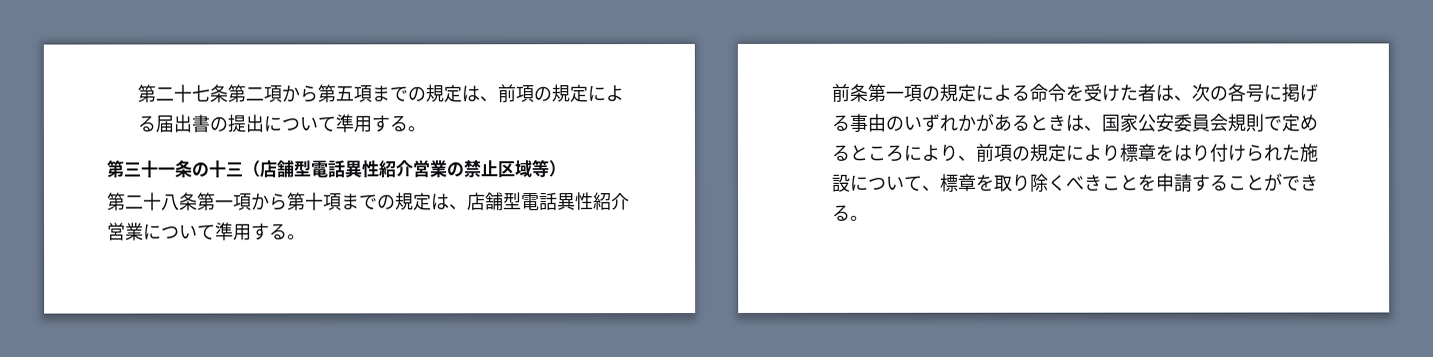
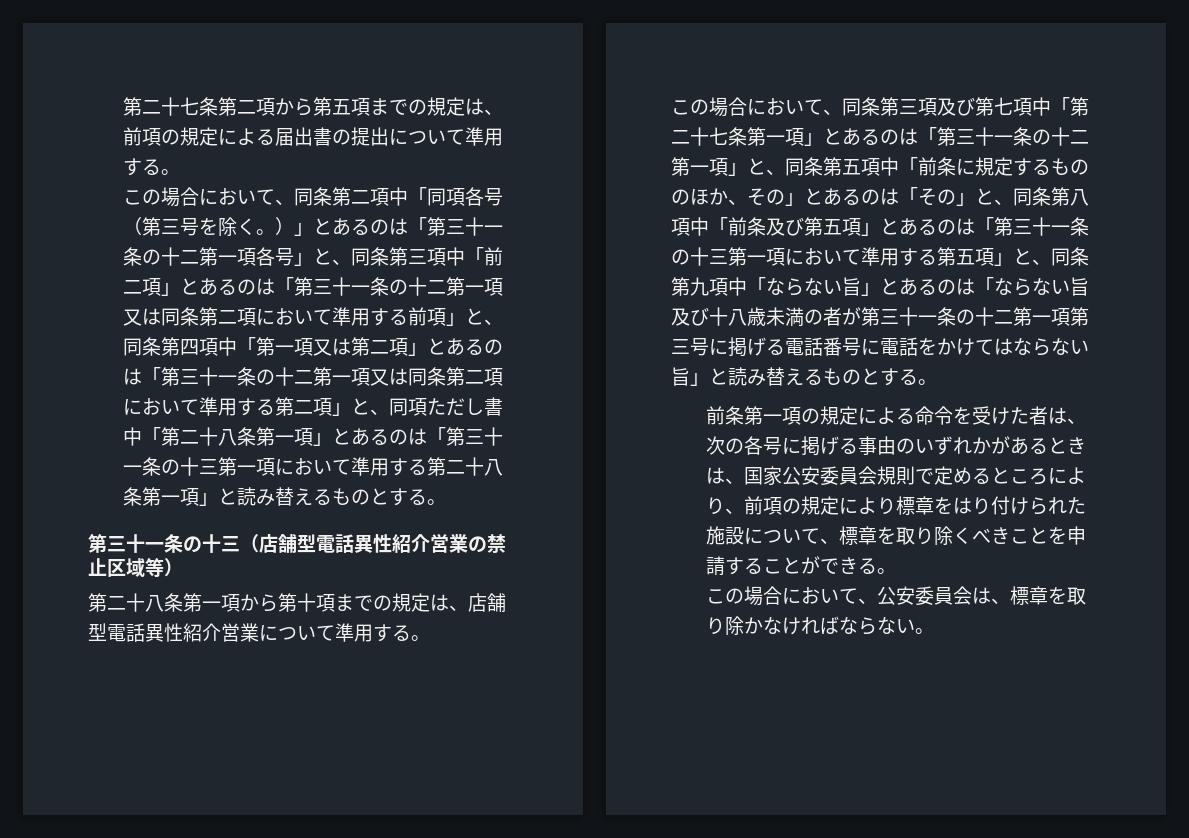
+ この場合において、同条第二項中「同項各号（第三号を除く。）」とあるのは「第三十一条の十二第一項各号」と、同条第三項中「前二項」とあるのは「第三十一条の十二第一項又は同条第二項において準用する前項」と、同条第四項中「第一項又は第二項」とあるのは「第三十一条の十二第一項又は同条第二項において準用する第二項」と、同項ただし書中「第二十八条第一項」とあるのは「第三十一条の十三第一項において準用する第二十八条第一項」と読み替えるものとする。
+ この場合において、同条第三項及び第七項中「第二十七条第一項」とあるのは「第三十一条の十二第一項」と、同条第五項中「前条に規定するもののほか、その」とあるのは「その」と、同条第八項中「前条及び第五項」とあるのは「第三十一条の十三第一項において準用する第五項」と、同条第九項中「ならない旨」とあるのは「ならない旨及び十八歳未満の者が第三十一条の十二第一項第三号に掲げる電話番号に電話をかけてはならない旨」と読み替えるものとする。
+ この場合において、公安委員会は、標章を取り除かなければならない。

